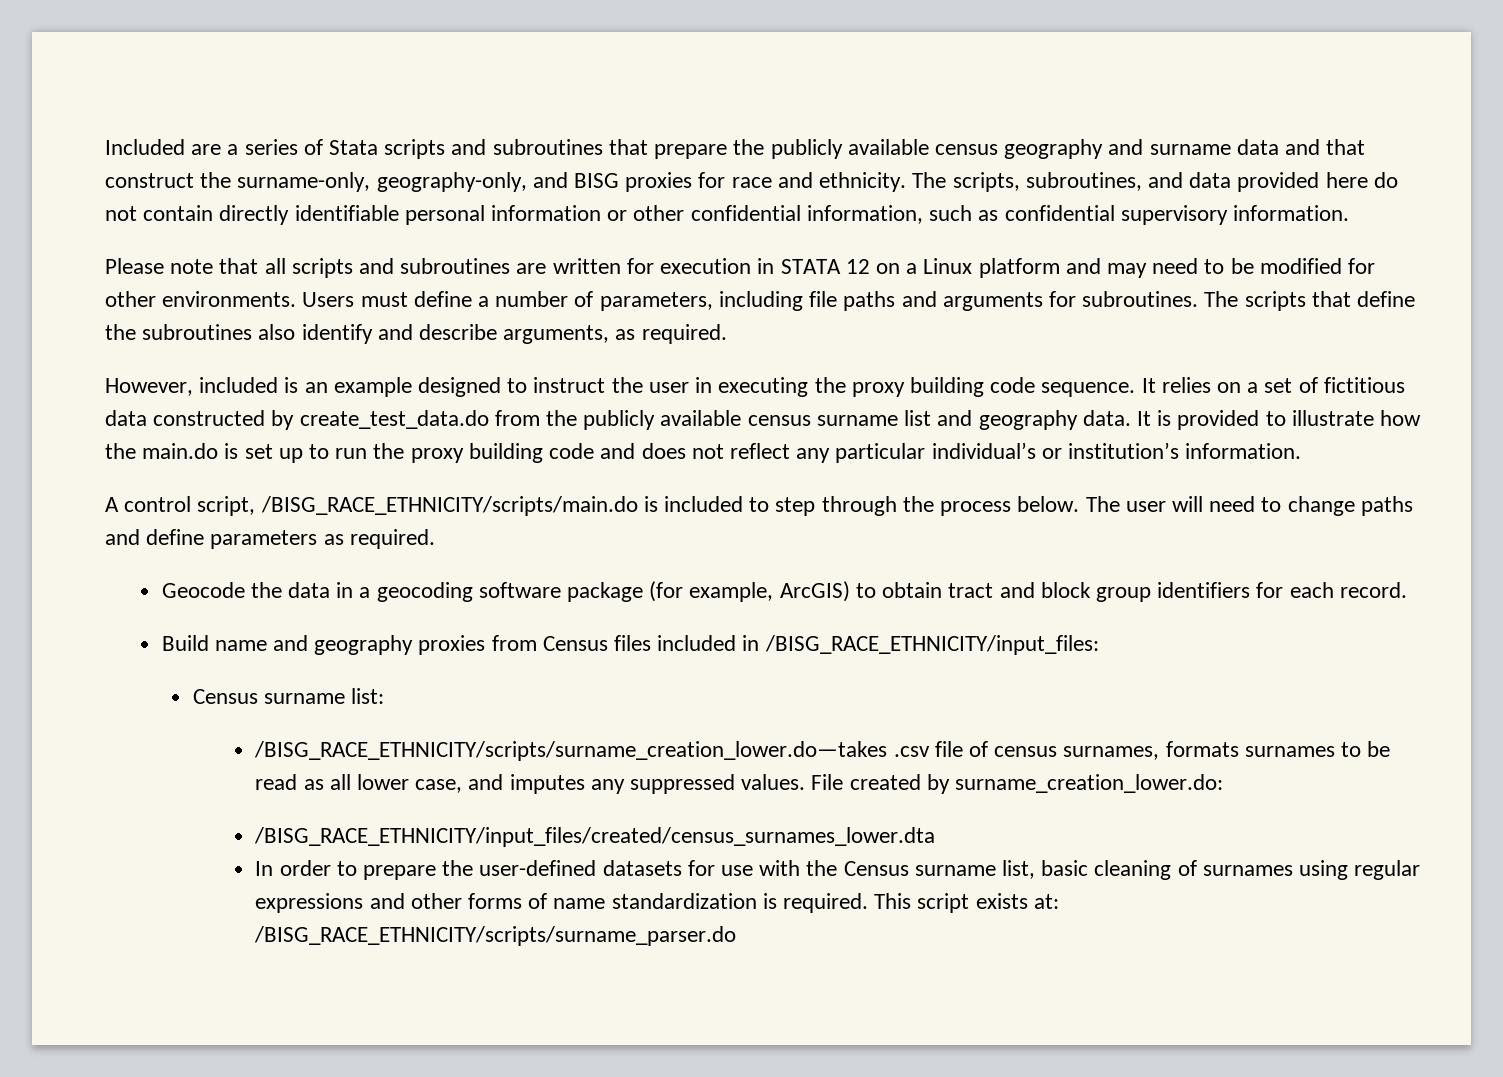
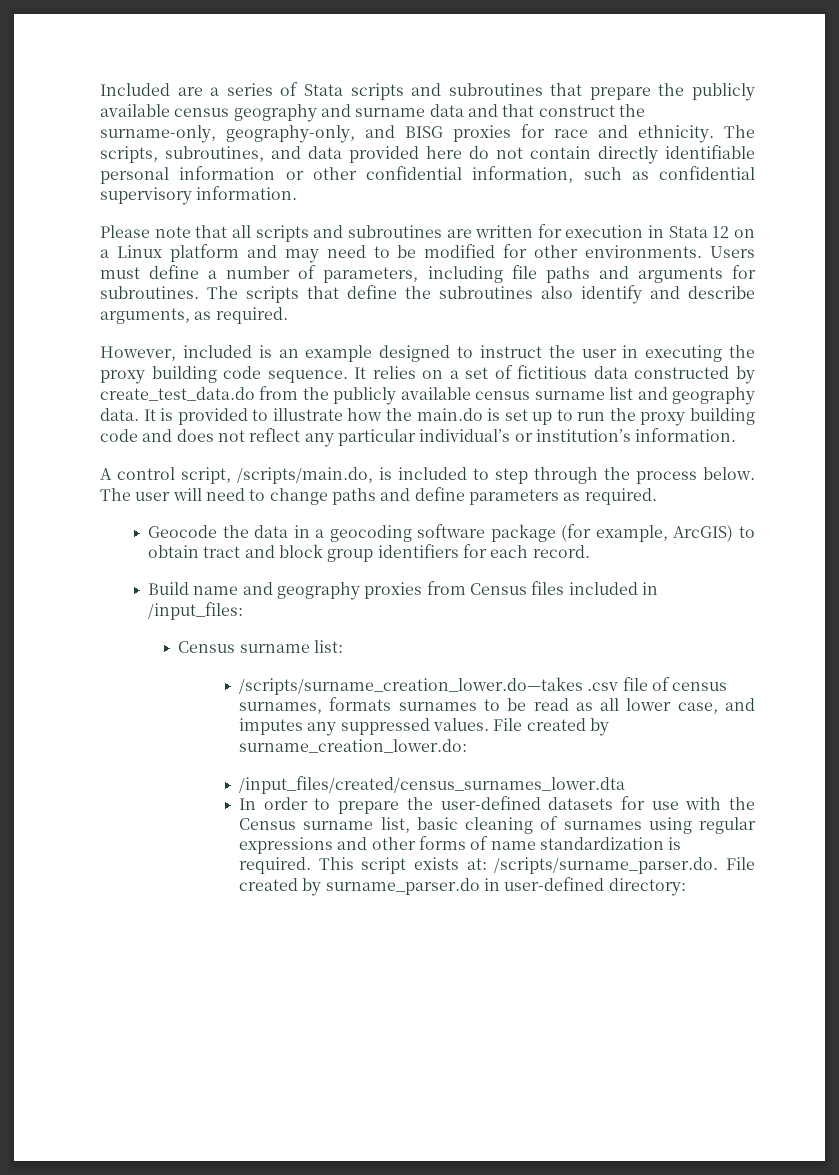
- Please note that all scripts and subroutines are written for execution in STATA 12 on a Linux platform and may need to be modified for other environments.
+ Please note that all scripts and subroutines are written for execution in Stata 12 on a Linux platform and may need to be modified for other environments.
- A control script, /BISG_RACE_ETHNICITY/scripts/main.do is included to step through the process below.
+ A control script, /scripts/main.do, is included to step through the process below.
- Build name and geography proxies from Census files included in /BISG_RACE_ETHNICITY/input_files:
+ Build name and geography proxies from Census files included in /input_files:
- /BISG_RACE_ETHNICITY/scripts/surname_creation_lower.do—takes .csv file of census surnames, formats surnames to be read as all lower case, and imputes any suppressed values.
+ /scripts/surname_creation_lower.do—takes .csv file of census surnames, formats surnames to be read as all lower case, and imputes any suppressed values.
- /BISG_RACE_ETHNICITY/input_files/created/census_surnames_lower.dta
+ /input_files/created/census_surnames_lower.dta
- This script exists at: /BISG_RACE_ETHNICITY/scripts/surname_parser.do
+ This script exists at: /scripts/surname_parser.do. File created by surname_parser.do in user-defined directory:

